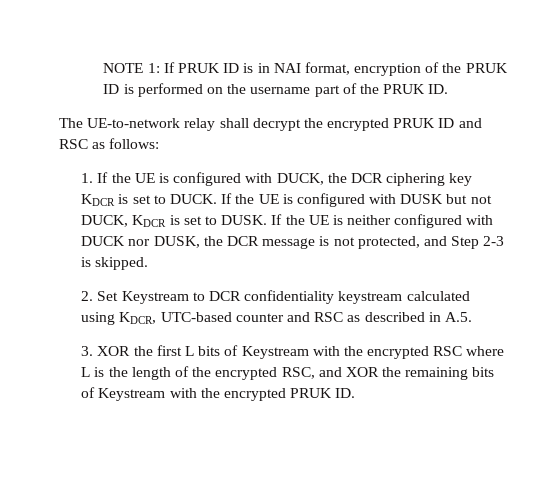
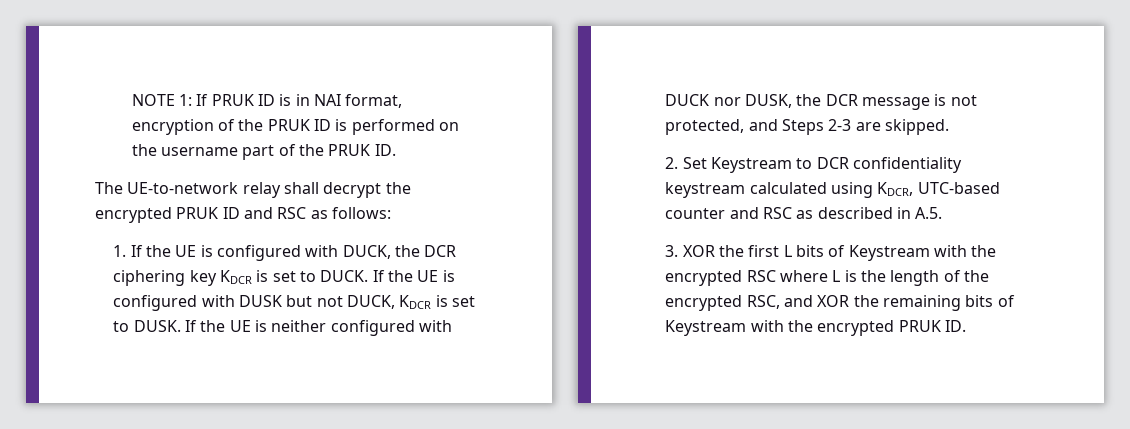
- If the UE is neither configured with DUCK nor DUSK, the DCR message is not protected, and Step 2-3 is skipped.
+ If the UE is neither configured with DUCK nor DUSK, the DCR message is not protected, and Steps 2-3 are skipped.

